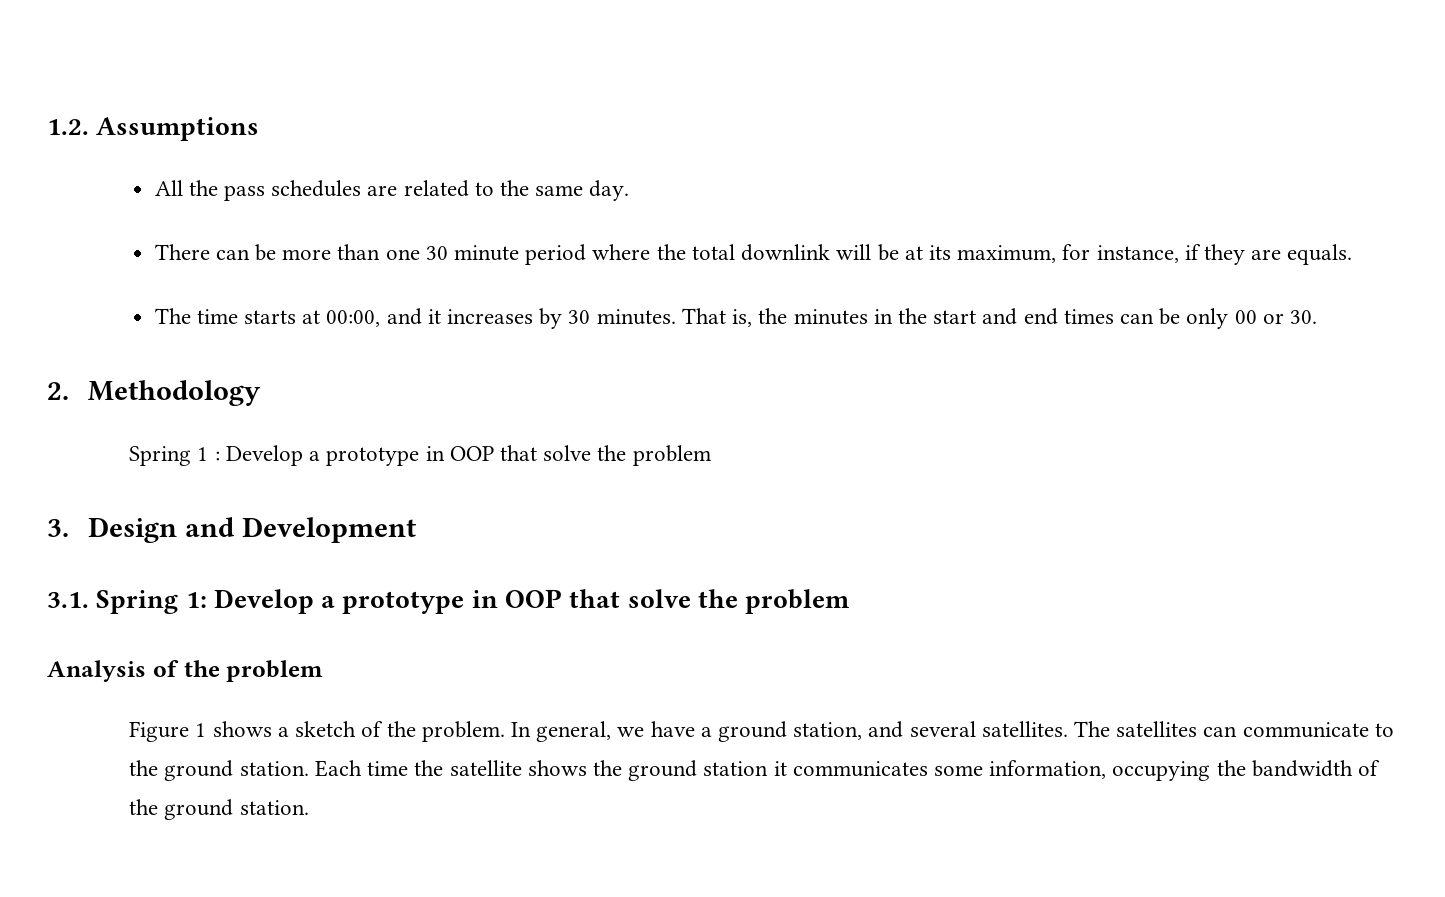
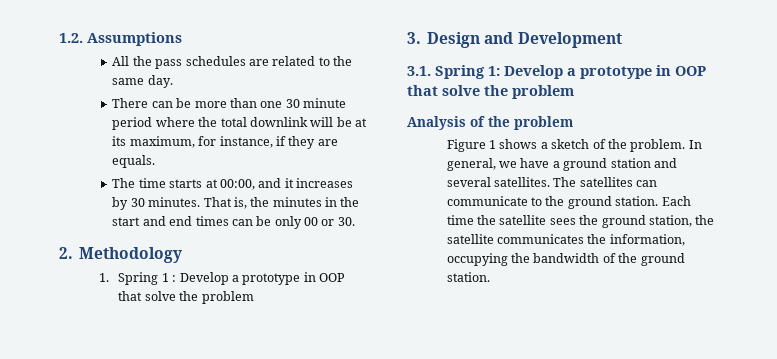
- Spring 1 : Develop a prototype in OOP that solve the problem
+ 1. Spring 1 : Develop a prototype in OOP that solve the problem
- In general, we have a ground station, and several satellites.
+ In general, we have a ground station and several satellites.
- Each time the satellite shows the ground station it communicates some information, occupying the bandwidth of the ground station.
+ Each time the satellite sees the ground station, the satellite communicates the information, occupying the bandwidth of the ground station.

